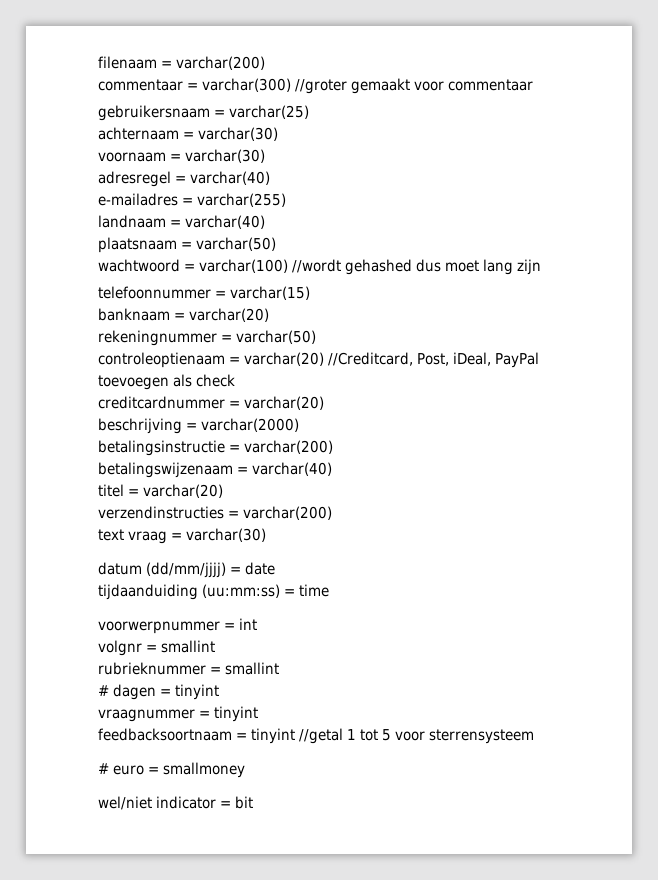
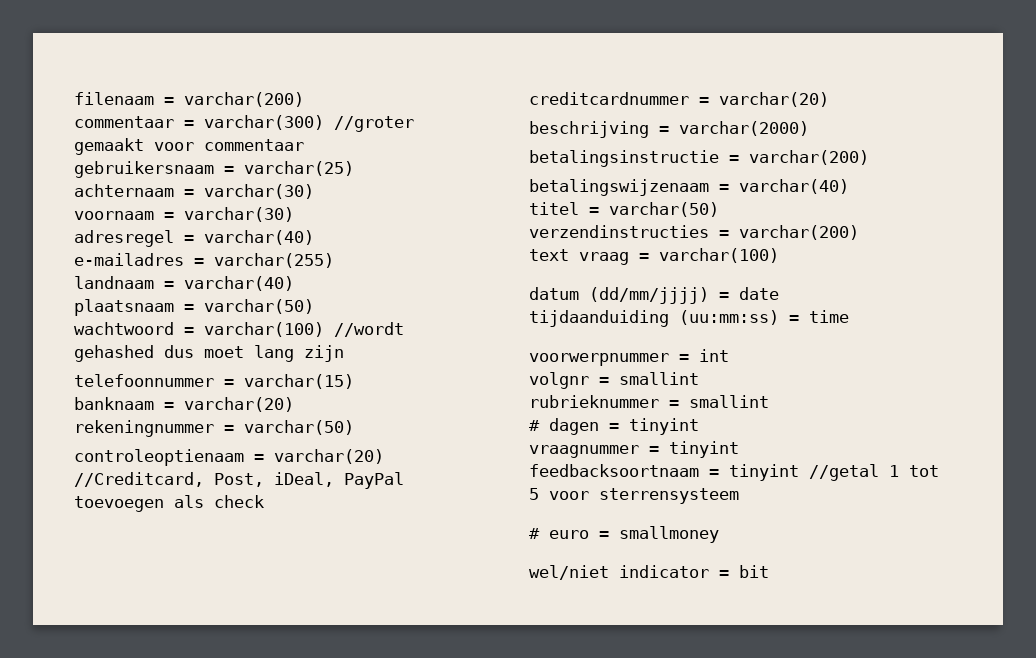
- titel = varchar(20)
+ titel = varchar(50)
- text vraag = varchar(30)
+ text vraag = varchar(100)

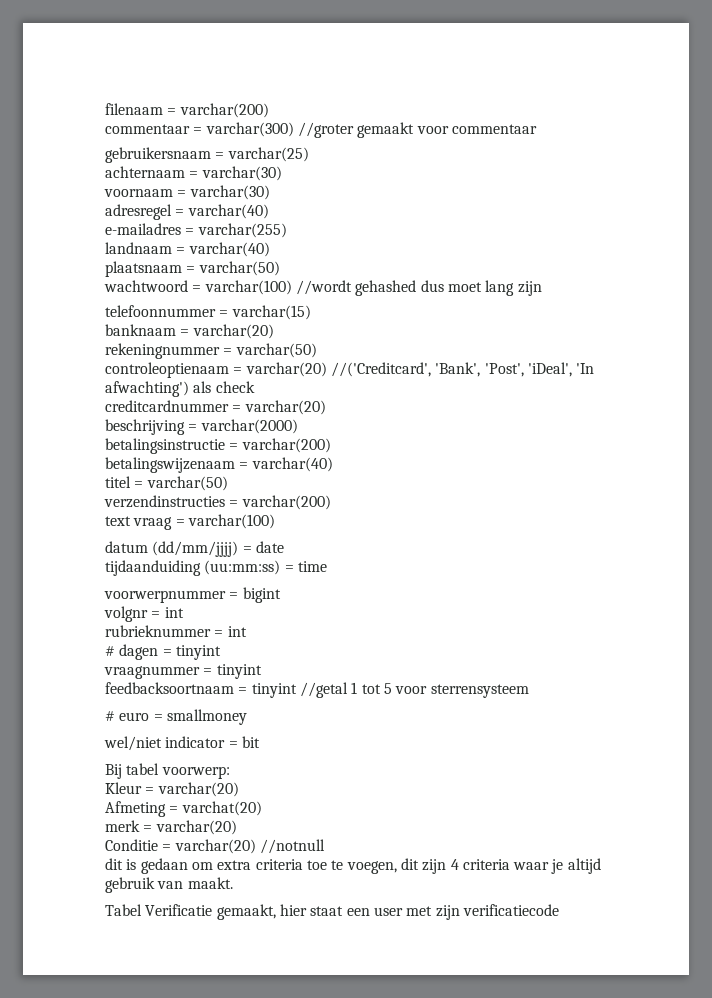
- controleoptienaam = varchar(20) //Creditcard, Post, iDeal, PayPal toevoegen als check
+ controleoptienaam = varchar(20) //('Creditcard', 'Bank', 'Post', 'iDeal', 'In afwachting') als check
- voorwerpnummer = int
+ voorwerpnummer = bigint
- volgnr = smallint
+ volgnr = int
- rubrieknummer = smallint
+ rubrieknummer = int
+ Bij tabel voorwerp:
+ Kleur = varchar(20)
+ Afmeting = varchat(20)
+ merk = varchar(20)
+ Conditie = varchar(20) //notnull
+ dit is gedaan om extra criteria toe te voegen, dit zijn 4 criteria waar je altijd gebruik van maakt.
+ Tabel Verificatie gemaakt, hier staat een user met zijn verificatiecode

